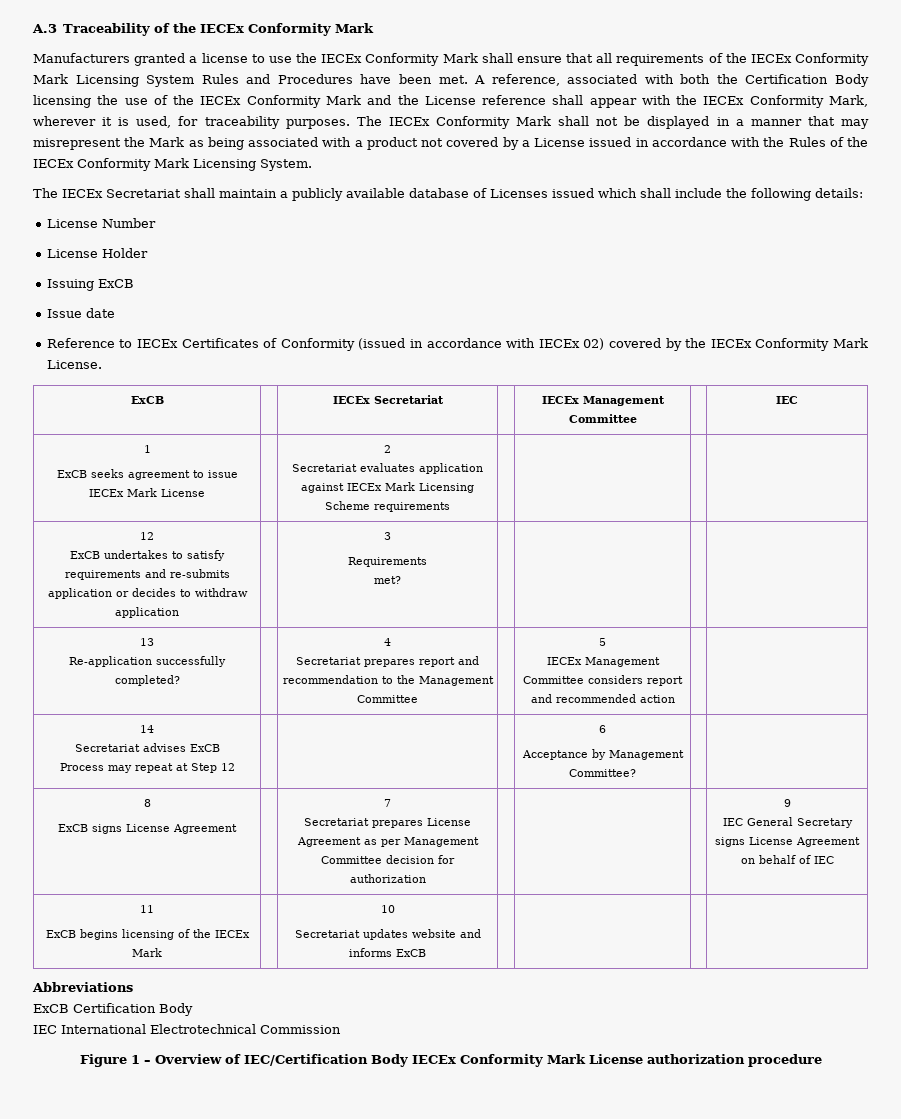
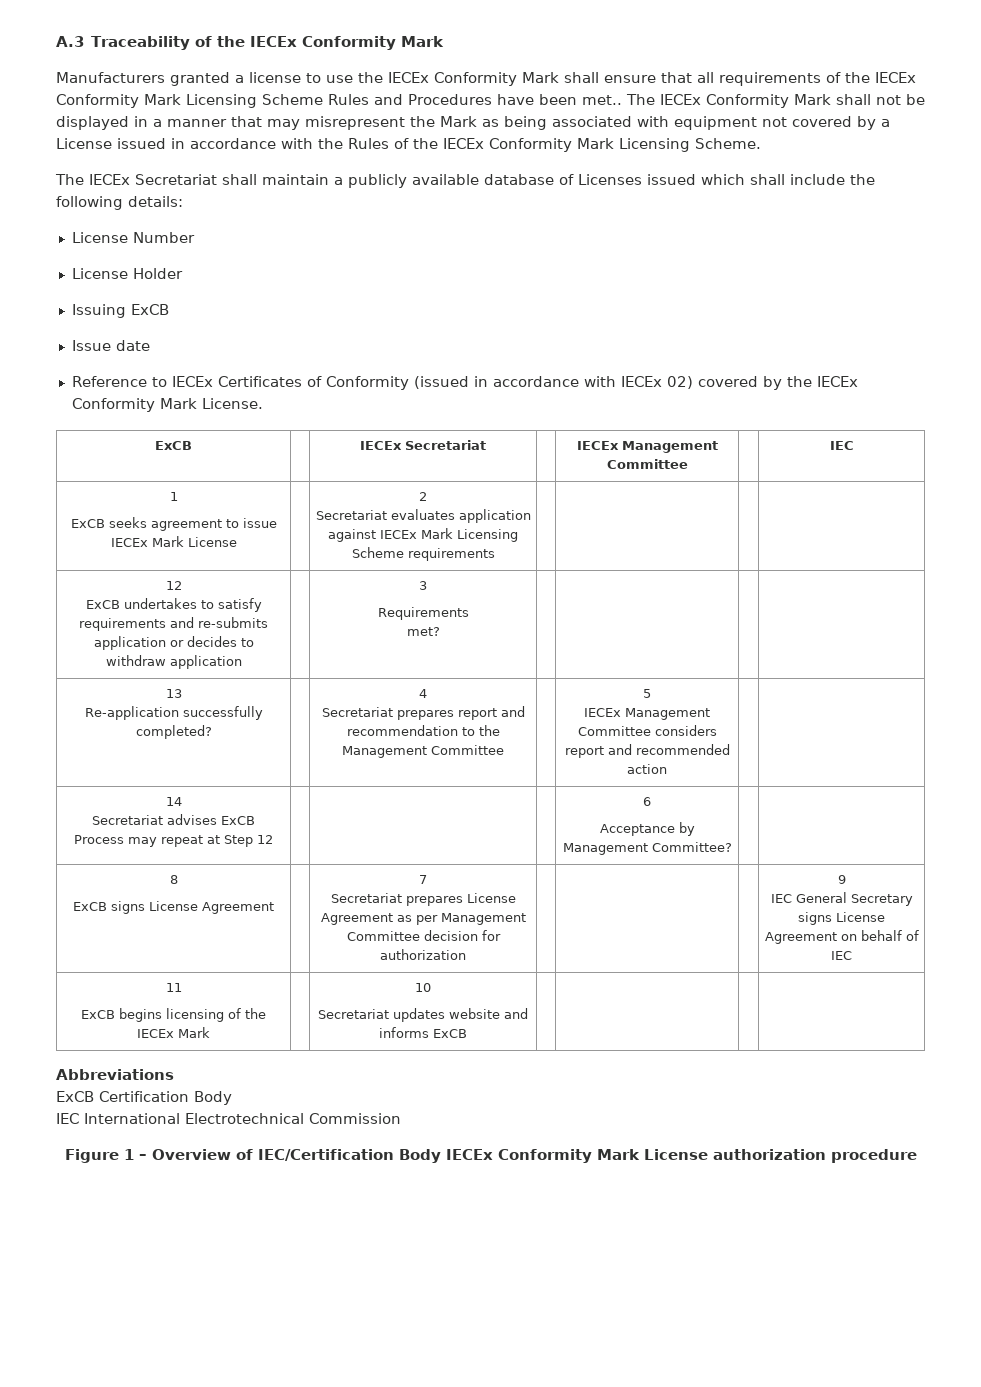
- Manufacturers granted a license to use the IECEx Conformity Mark shall ensure that all requirements of the IECEx Conformity Mark Licensing System Rules and Procedures have been met. A reference, associated with both the Certification Body licensing the use of the IECEx Conformity Mark and the License reference shall appear with the IECEx Conformity Mark, wherever it is used, for traceability purposes.
+ Manufacturers granted a license to use the IECEx Conformity Mark shall ensure that all requirements of the IECEx Conformity Mark Licensing Scheme Rules and Procedures have been met..
- The IECEx Conformity Mark shall not be displayed in a manner that may misrepresent the Mark as being associated with a product not covered by a License issued in accordance with the Rules of the IECEx Conformity Mark Licensing System.
+ The IECEx Conformity Mark shall not be displayed in a manner that may misrepresent the Mark as being associated with equipment not covered by a License issued in accordance with the Rules of the IECEx Conformity Mark Licensing Scheme.

